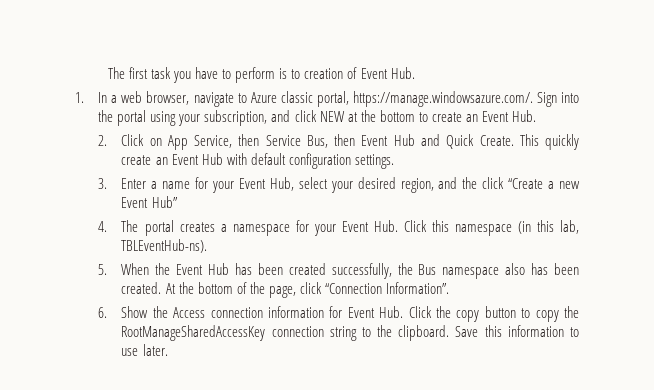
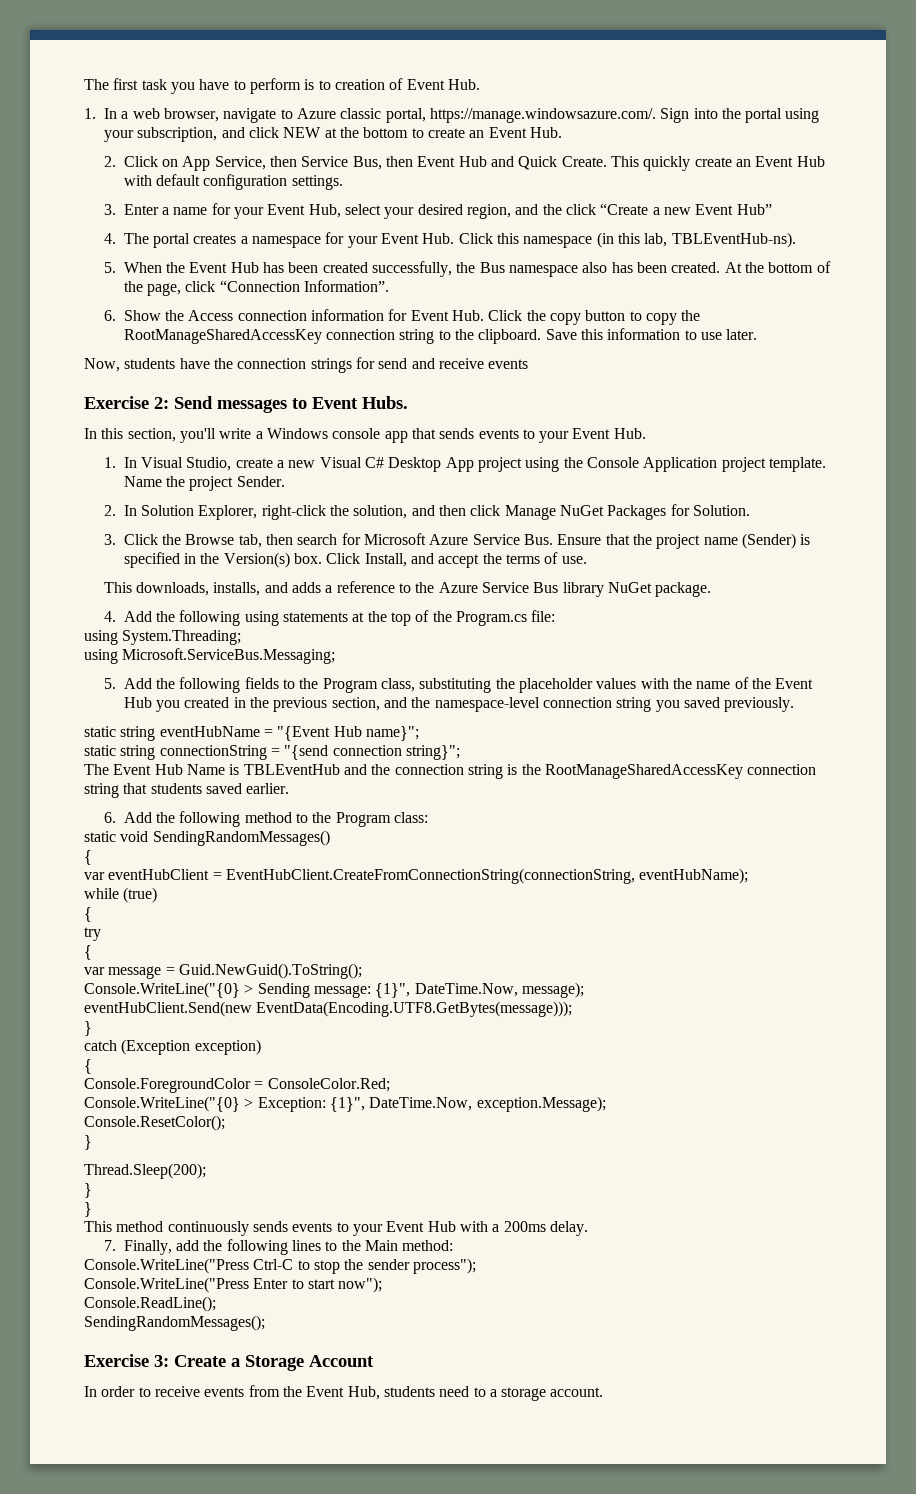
+ Now, students have the connection strings for send and receive events
+ Exercise 2: Send messages to Event Hubs.
+ In this section, you'll write a Windows console app that sends events to your Event Hub.
+ 1. In Visual Studio, create a new Visual C# Desktop App project using the Console Application project template. Name the project Sender.
+ 2. In Solution Explorer, right-click the solution, and then click Manage NuGet Packages for Solution.
+ 3. Click the Browse tab, then search for Microsoft Azure Service Bus. Ensure that the project name (Sender) is specified in the Version(s) box. Click Install, and accept the terms of use.
+ This downloads, installs, and adds a reference to the Azure Service Bus library NuGet package.
+ 4. Add the following using statements at the top of the Program.cs file:
+ using System.Threading;
+ using Microsoft.ServiceBus.Messaging;
+ 5. Add the following fields to the Program class, substituting the placeholder values with the name of the Event Hub you created in the previous section, and the namespace-level connection string you saved previously.
+ static string eventHubName = "{Event Hub name}";
+ static string connectionString = "{send connection string}";
+ The Event Hub Name is TBLEventHub and the connection string is the RootManageSharedAccessKey connection string that students saved earlier.
+ 6. Add the following method to the Program class:
+ static void SendingRandomMessages()
+ {
+ var eventHubClient = EventHubClient.CreateFromConnectionString(connectionString, eventHubName);
+ while (true)
+ {
+ try
+ {
+ var message = Guid.NewGuid().ToString();
+ Console.WriteLine("{0} > Sending message: {1}", DateTime.Now, message);
+ eventHubClient.Send(new EventData(Encoding.UTF8.GetBytes(message)));
+ }
+ catch (Exception exception)
+ {
+ Console.ForegroundColor = ConsoleColor.Red;
+ Console.WriteLine("{0} > Exception: {1}", DateTime.Now, exception.Message);
+ Console.ResetColor();
+ }
+ Thread.Sleep(200);
+ }
+ }
+ This method continuously sends events to your Event Hub with a 200ms delay.
+ 7. Finally, add the following lines to the Main method:
+ Console.WriteLine("Press Ctrl-C to stop the sender process");
+ Console.WriteLine("Press Enter to start now");
+ Console.ReadLine();
+ SendingRandomMessages();
+ Exercise 3: Create a Storage Account
+ In order to receive events from the Event Hub, students need to a storage account.

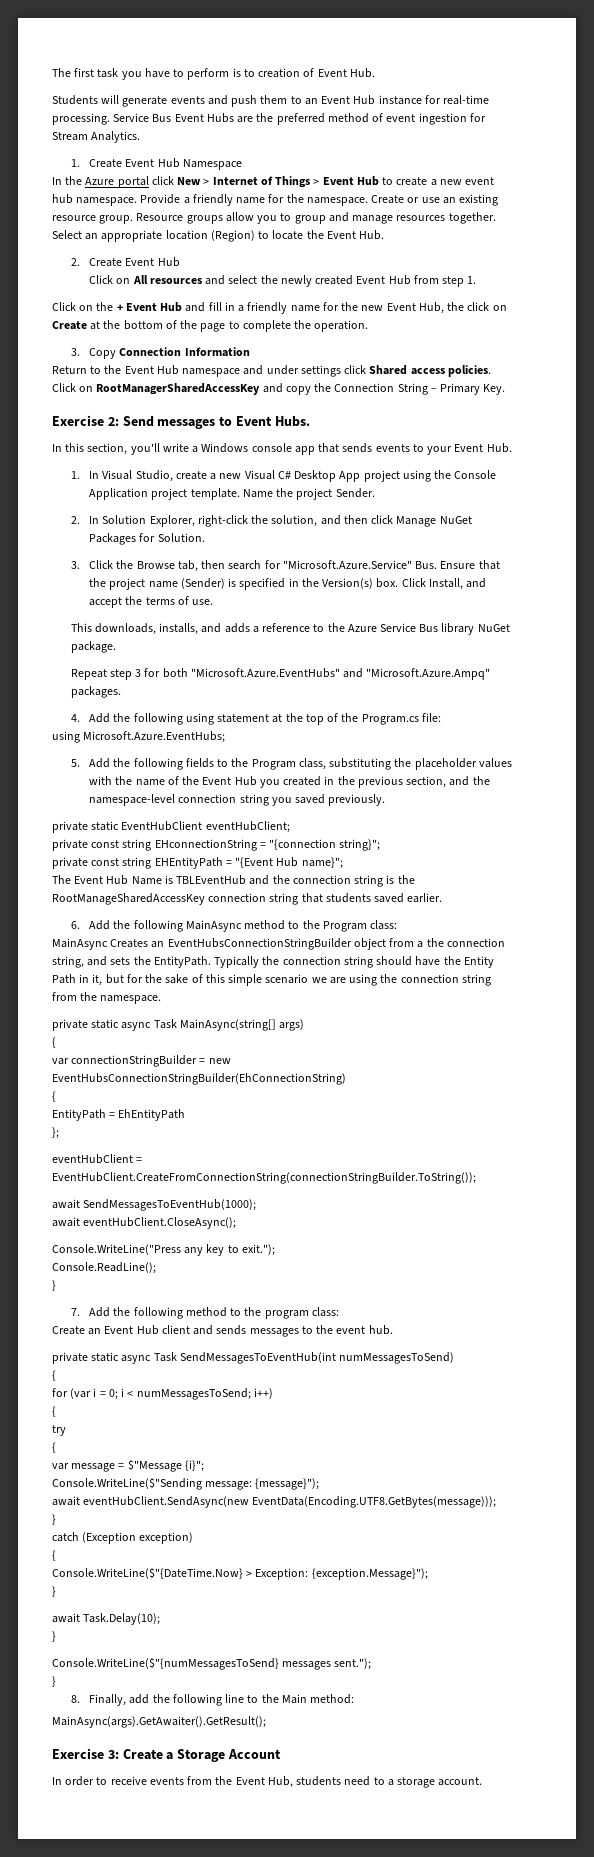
- 1. In a web browser, navigate to Azure classic portal, https://manage.windowsazure.com/. Sign into the portal using your subscription, and click NEW at the bottom to create an Event Hub.
- 2. Click on App Service, then Service Bus, then Event Hub and Quick Create. This quickly create an Event Hub with default configuration settings.
- 3. Enter a name for your Event Hub, select your desired region, and the click “Create a new Event Hub”
- 4. The portal creates a namespace for your Event Hub. Click this namespace (in this lab, TBLEventHub-ns).
- 5. When the Event Hub has been created successfully, the Bus namespace also has been created. At the bottom of the page, click “Connection Information”.
- 6. Show the Access connection information for Event Hub. Click the copy button to copy the RootManageSharedAccessKey connection string to the clipboard. Save this information to use later.
- Now, students have the connection strings for send and receive events
+ Students will generate events and push them to an Event Hub instance for real-time processing. Service Bus Event Hubs are the preferred method of event ingestion for Stream Analytics.
+ 1. Create Event Hub Namespace
+ In the Azure portal click New > Internet of Things > Event Hub to create a new event hub namespace. Provide a friendly name for the namespace. Create or use an existing resource group. Resource groups allow you to group and manage resources together. Select an appropriate location (Region) to locate the Event Hub.
+ 2. Create Event Hub
+ Click on All resources and select the newly created Event Hub from step 1.
+ Click on the + Event Hub and fill in a friendly name for the new Event Hub, the click on Create at the bottom of the page to complete the operation.
+ 3. Copy Connection Information
+ Return to the Event Hub namespace and under settings click Shared access policies. Click on RootManagerSharedAccessKey and copy the Connection String – Primary Key.
- 3. Click the Browse tab, then search for Microsoft Azure Service Bus. Ensure that the project name (Sender) is specified in the Version(s) box.
+ 3. Click the Browse tab, then search for "Microsoft.Azure.Service" Bus. Ensure that the project name (Sender) is specified in the Version(s) box.
+ Repeat step 3 for both "Microsoft.Azure.EventHubs" and "Microsoft.Azure.Ampq" packages.
- 4. Add the following using statements at the top of the Program.cs file:
+ 4. Add the following using statement at the top of the Program.cs file:
- using System.Threading;
- using Microsoft.ServiceBus.Messaging;
+ using Microsoft.Azure.EventHubs;
- static string eventHubName = "{Event Hub name}";
- static string connectionString = "{send connection string}";
+ private static EventHubClient eventHubClient;
+ private const string EHconnectionString = "{connection string}";
+ private const string EHEntityPath = "{Event Hub name}";
- 6. Add the following method to the Program class:
+ 6. Add the following MainAsync method to the Program class:
- static void SendingRandomMessages()
+ MainAsync Creates an EventHubsConnectionStringBuilder object from a the connection string, and sets the EntityPath. Typically the connection string should have the Entity Path in it, but for the sake of this simple scenario we are using the connection string from the namespace.
+ private static async Task MainAsync(string[] args)
  {
- var eventHubClient = EventHubClient.CreateFromConnectionString(connectionString, eventHubName);
- while (true)
+ var connectionStringBuilder = new EventHubsConnectionStringBuilder(EhConnectionString)
+ {
+ EntityPath = EhEntityPath
+ };
+ eventHubClient = EventHubClient.CreateFromConnectionString(connectionStringBuilder.ToString());
+ await SendMessagesToEventHub(1000);
+ await eventHubClient.CloseAsync();
+ Console.WriteLine("Press any key to exit.");
+ Console.ReadLine();
+ }
+ 7. Add the following method to the program class:
+ Create an Event Hub client and sends messages to the event hub.
+ private static async Task SendMessagesToEventHub(int numMessagesToSend)
+ {
+ for (var i = 0; i < numMessagesToSend; i++)
- var message = Guid.NewGuid().ToString();
- Console.WriteLine("{0} > Sending message: {1}", DateTime.Now, message);
- eventHubClient.Send(new EventData(Encoding.UTF8.GetBytes(message)));
+ var message = $"Message {i}";
+ Console.WriteLine($"Sending message: {message}");
+ await eventHubClient.SendAsync(new EventData(Encoding.UTF8.GetBytes(message)));
- Console.ForegroundColor = ConsoleColor.Red;
- Console.WriteLine("{0} > Exception: {1}", DateTime.Now, exception.Message);
- Console.ResetColor();
+ Console.WriteLine($"{DateTime.Now} > Exception: {exception.Message}");
  }
- Thread.Sleep(200);
+ await Task.Delay(10);
  }
+ Console.WriteLine($"{numMessagesToSend} messages sent.");
  }
- This method continuously sends events to your Event Hub with a 200ms delay.
- 7. Finally, add the following lines to the Main method:
+ 8. Finally, add the following line to the Main method:
- Console.WriteLine("Press Ctrl-C to stop the sender process");
- Console.WriteLine("Press Enter to start now");
- Console.ReadLine();
- SendingRandomMessages();
+ MainAsync(args).GetAwaiter().GetResult();

